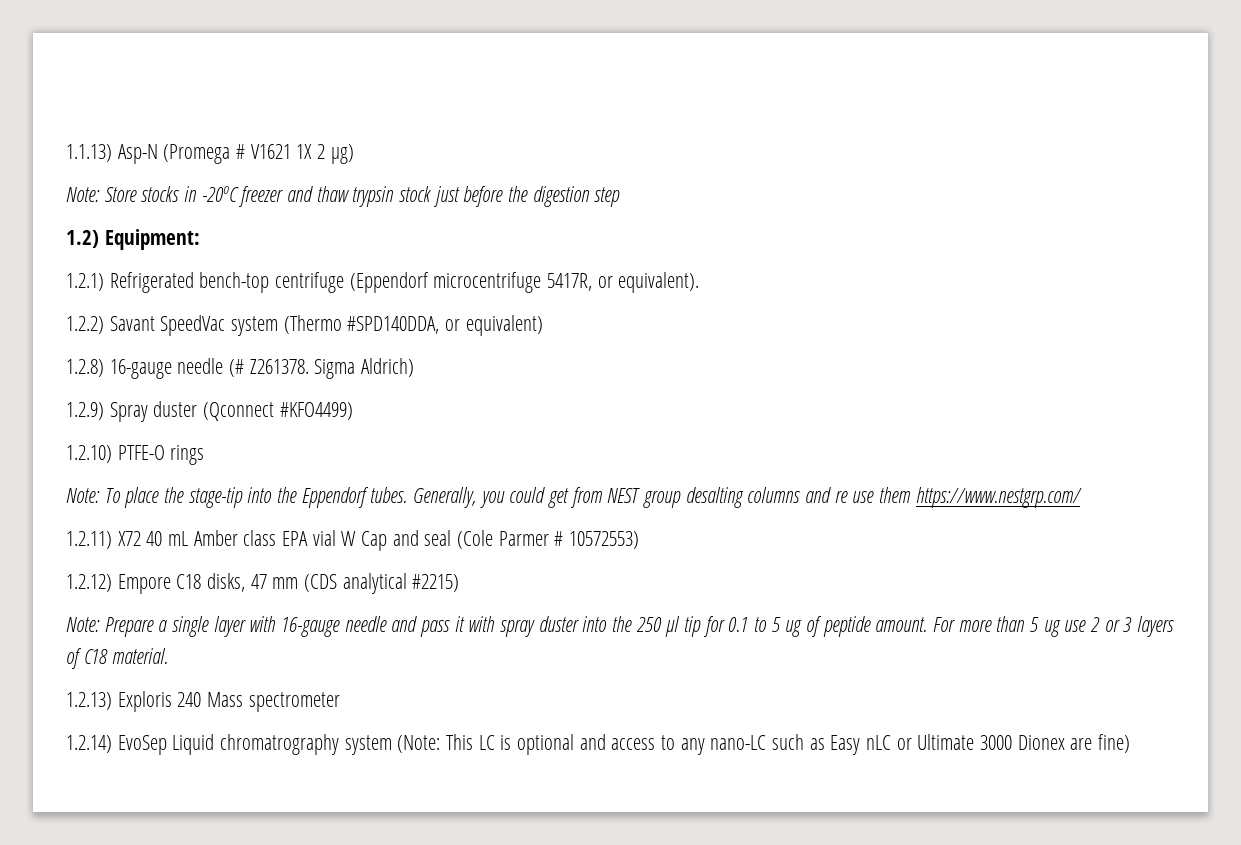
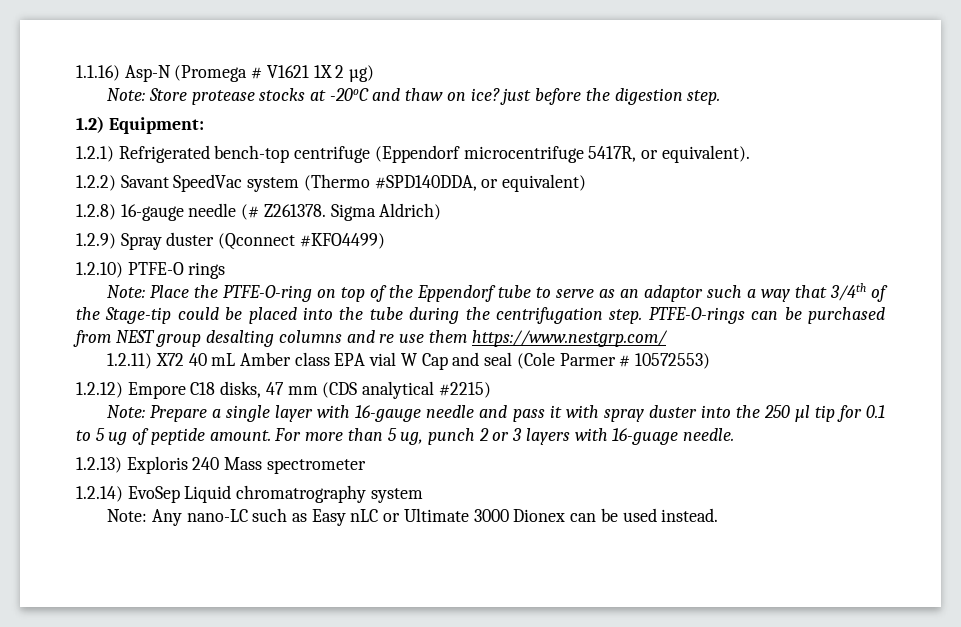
- 1.1.13) Asp-N (Promega # V1621 1X 2 µg)
+ 1.1.16) Asp-N (Promega # V1621 1X 2 µg)
- Note: Store stocks in -20oC freezer and thaw trypsin stock just before the digestion step
+ Note: Store protease stocks at -20oC and thaw on ice? just before the digestion step.
- Note: To place the stage-tip into the Eppendorf tubes. Generally, you could get from NEST group desalting columns and re use them https://www.nestgrp.com/
+ Note: Place the PTFE-O-ring on top of the Eppendorf tube to serve as an adaptor such a way that 3/4th of the Stage-tip could be placed into the tube during the centrifugation step. PTFE-O-rings can be purchased from NEST group desalting columns and re use them https://www.nestgrp.com/
- For more than 5 ug use 2 or 3 layers of C18 material.
+ For more than 5 ug, punch 2 or 3 layers with 16-guage needle.
- 1.2.14) EvoSep Liquid chromatrography system (Note: This LC is optional and access to any nano-LC such as Easy nLC or Ultimate 3000 Dionex are fine)
+ 1.2.14) EvoSep Liquid chromatrography system
+ Note: Any nano-LC such as Easy nLC or Ultimate 3000 Dionex can be used instead.

